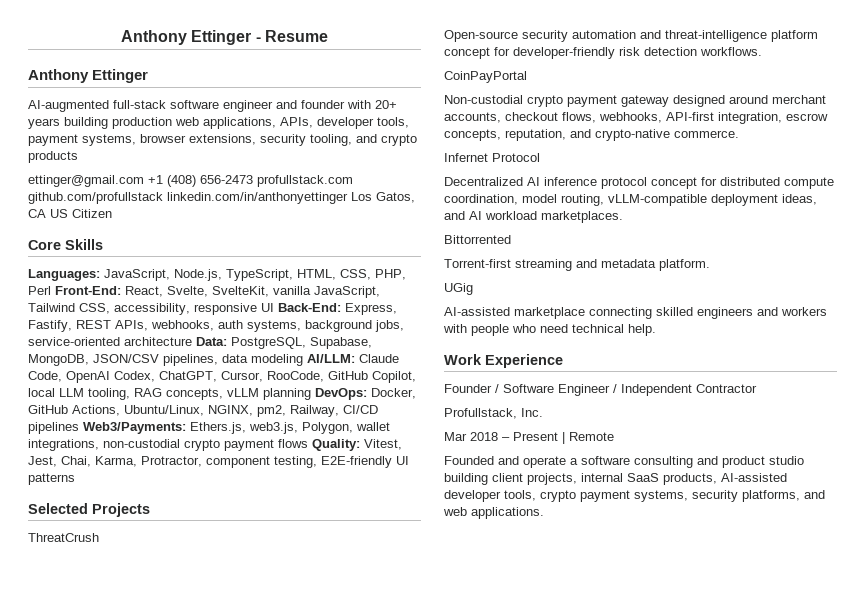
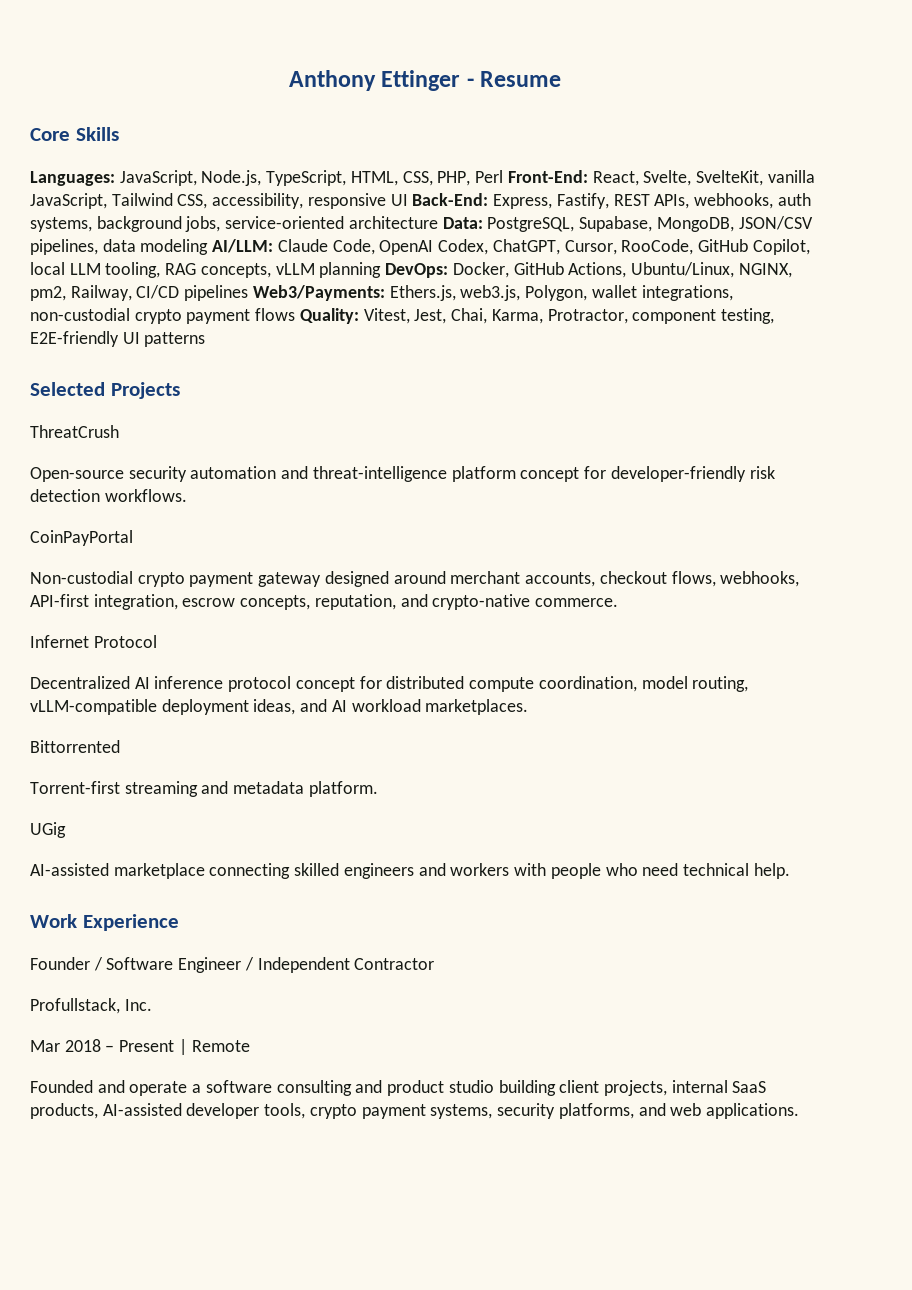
  Anthony Ettinger - Resume
- Anthony Ettinger
- AI-augmented full-stack software engineer and founder with 20+ years building production web applications, APIs, developer tools, payment systems, browser extensions, security tooling, and crypto products
- ettinger@gmail.com +1 (408) 656-2473 profullstack.com github.com/profullstack linkedin.com/in/anthonyettinger Los Gatos, CA US Citizen

